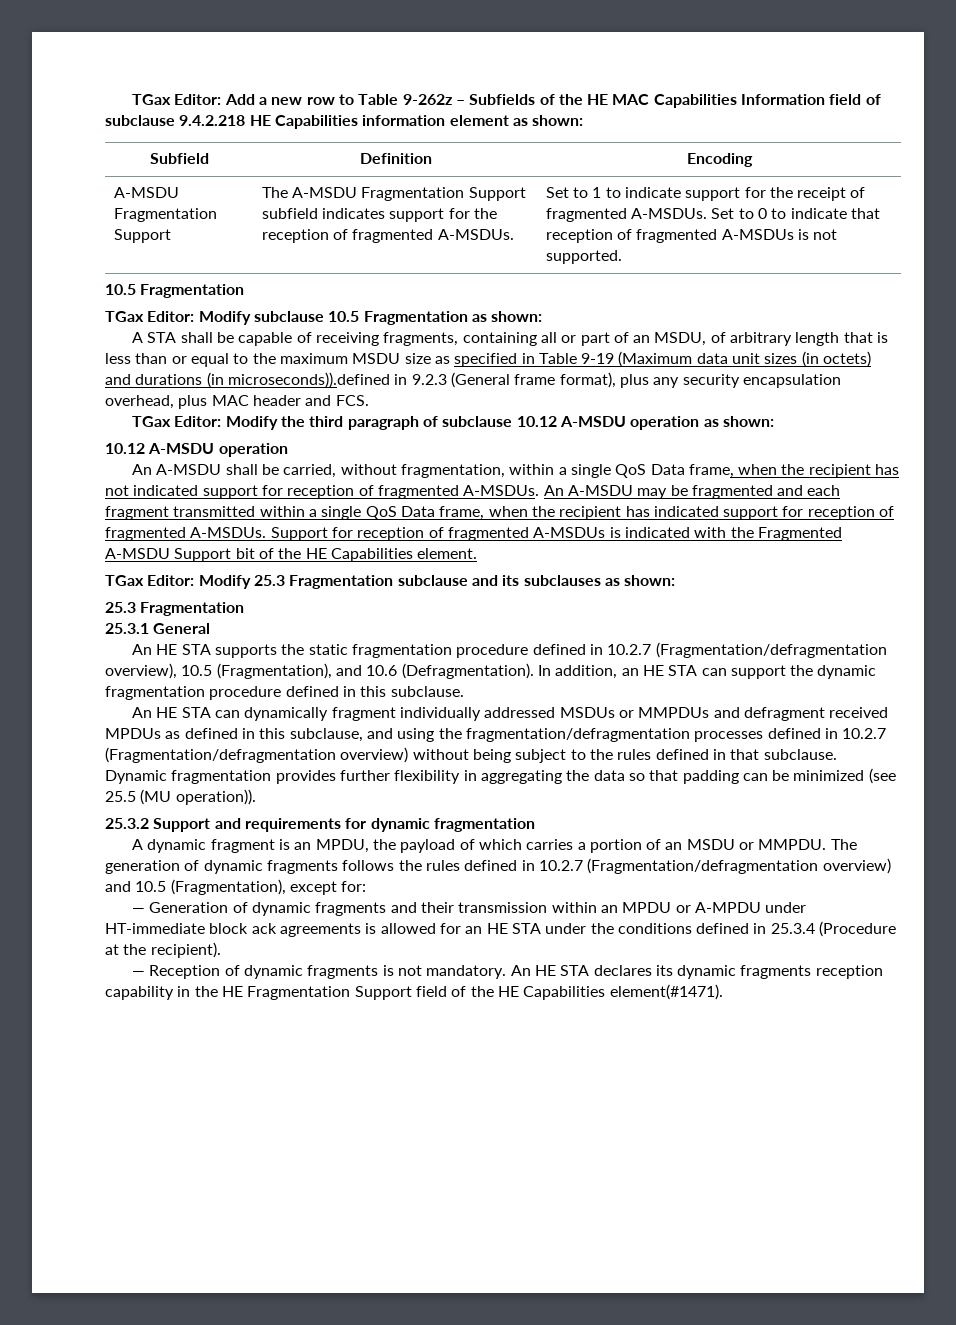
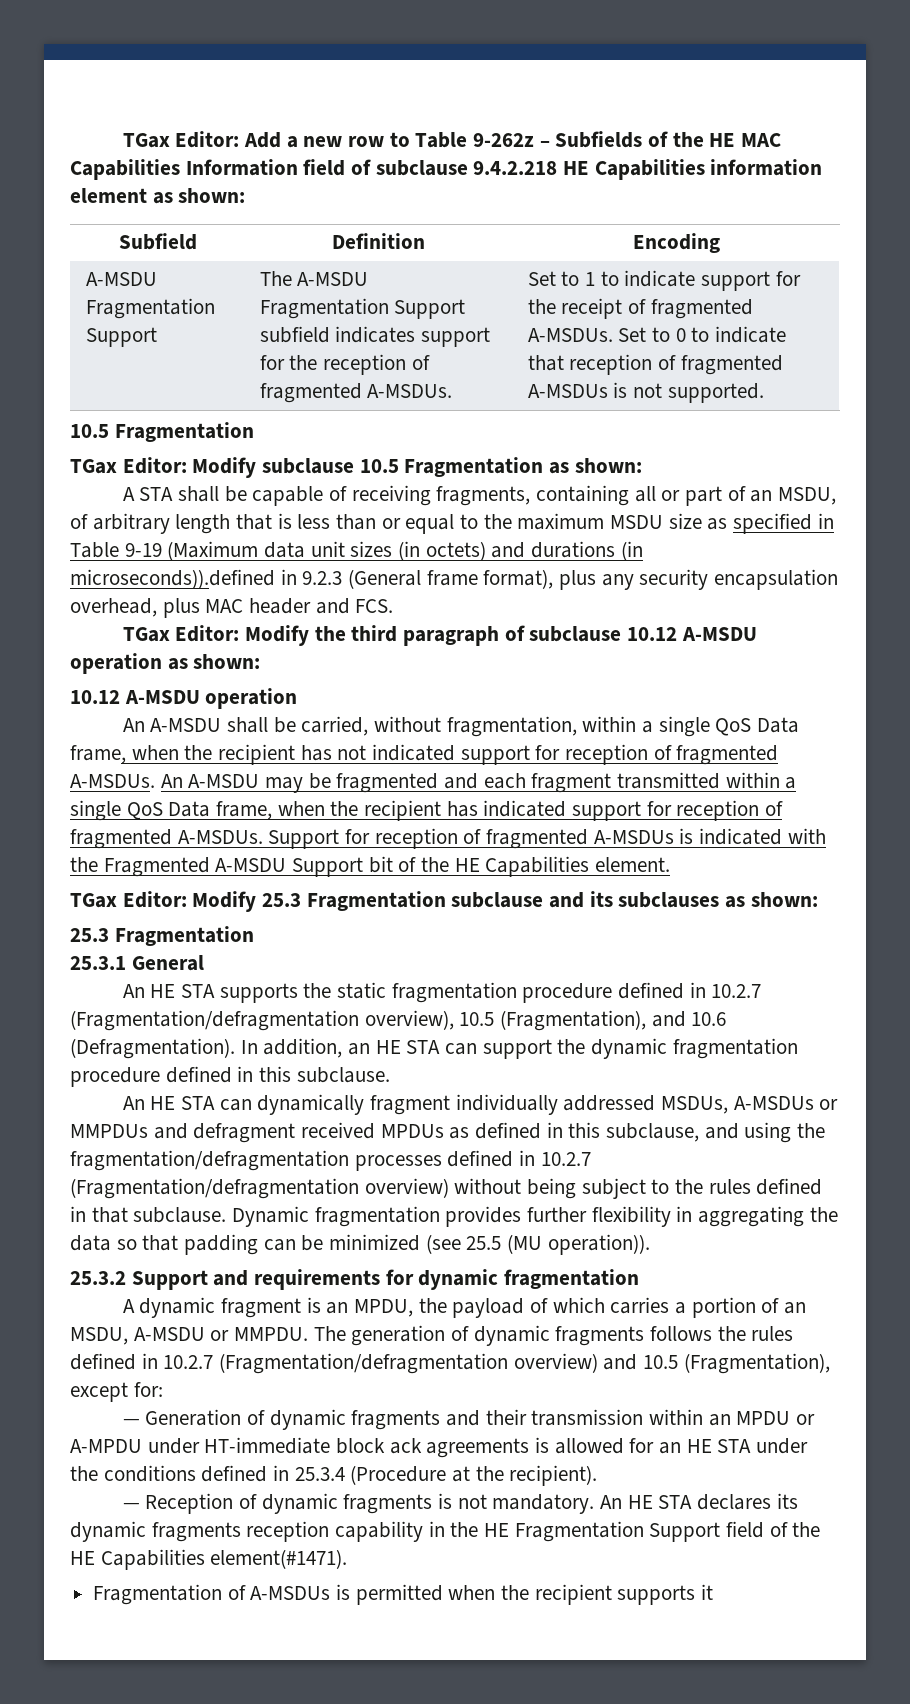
- An HE STA can dynamically fragment individually addressed MSDUs or MMPDUs and defragment received MPDUs as defined in this subclause, and using the fragmentation/defragmentation processes defined in 10.2.7 (Fragmentation/defragmentation overview) without being subject to the rules defined in that subclause.
+ An HE STA can dynamically fragment individually addressed MSDUs, A-MSDUs or MMPDUs and defragment received MPDUs as defined in this subclause, and using the fragmentation/defragmentation processes defined in 10.2.7 (Fragmentation/defragmentation overview) without being subject to the rules defined in that subclause.
- A dynamic fragment is an MPDU, the payload of which carries a portion of an MSDU or MMPDU.
+ A dynamic fragment is an MPDU, the payload of which carries a portion of an MSDU, A-MSDU or MMPDU.
+ Fragmentation of A-MSDUs is permitted when the recipient supports it

